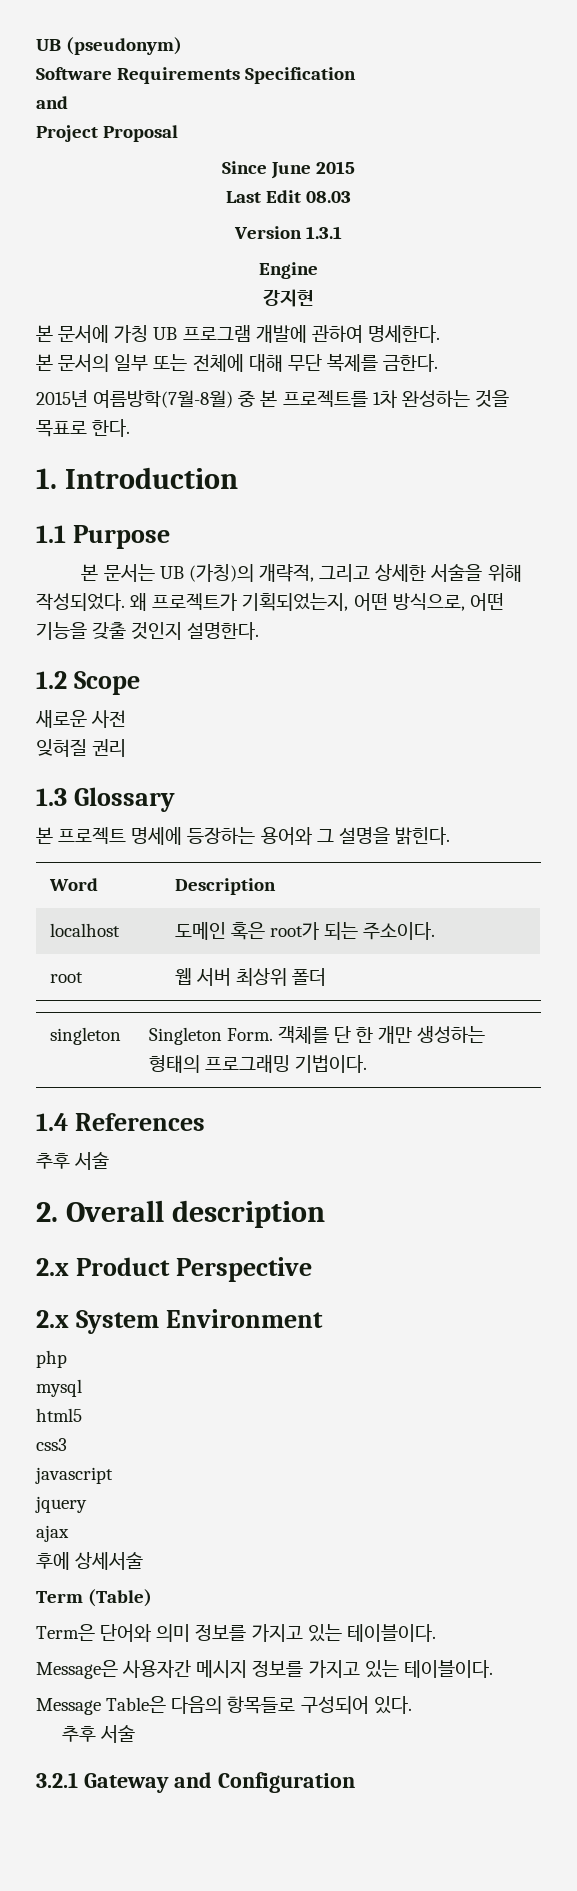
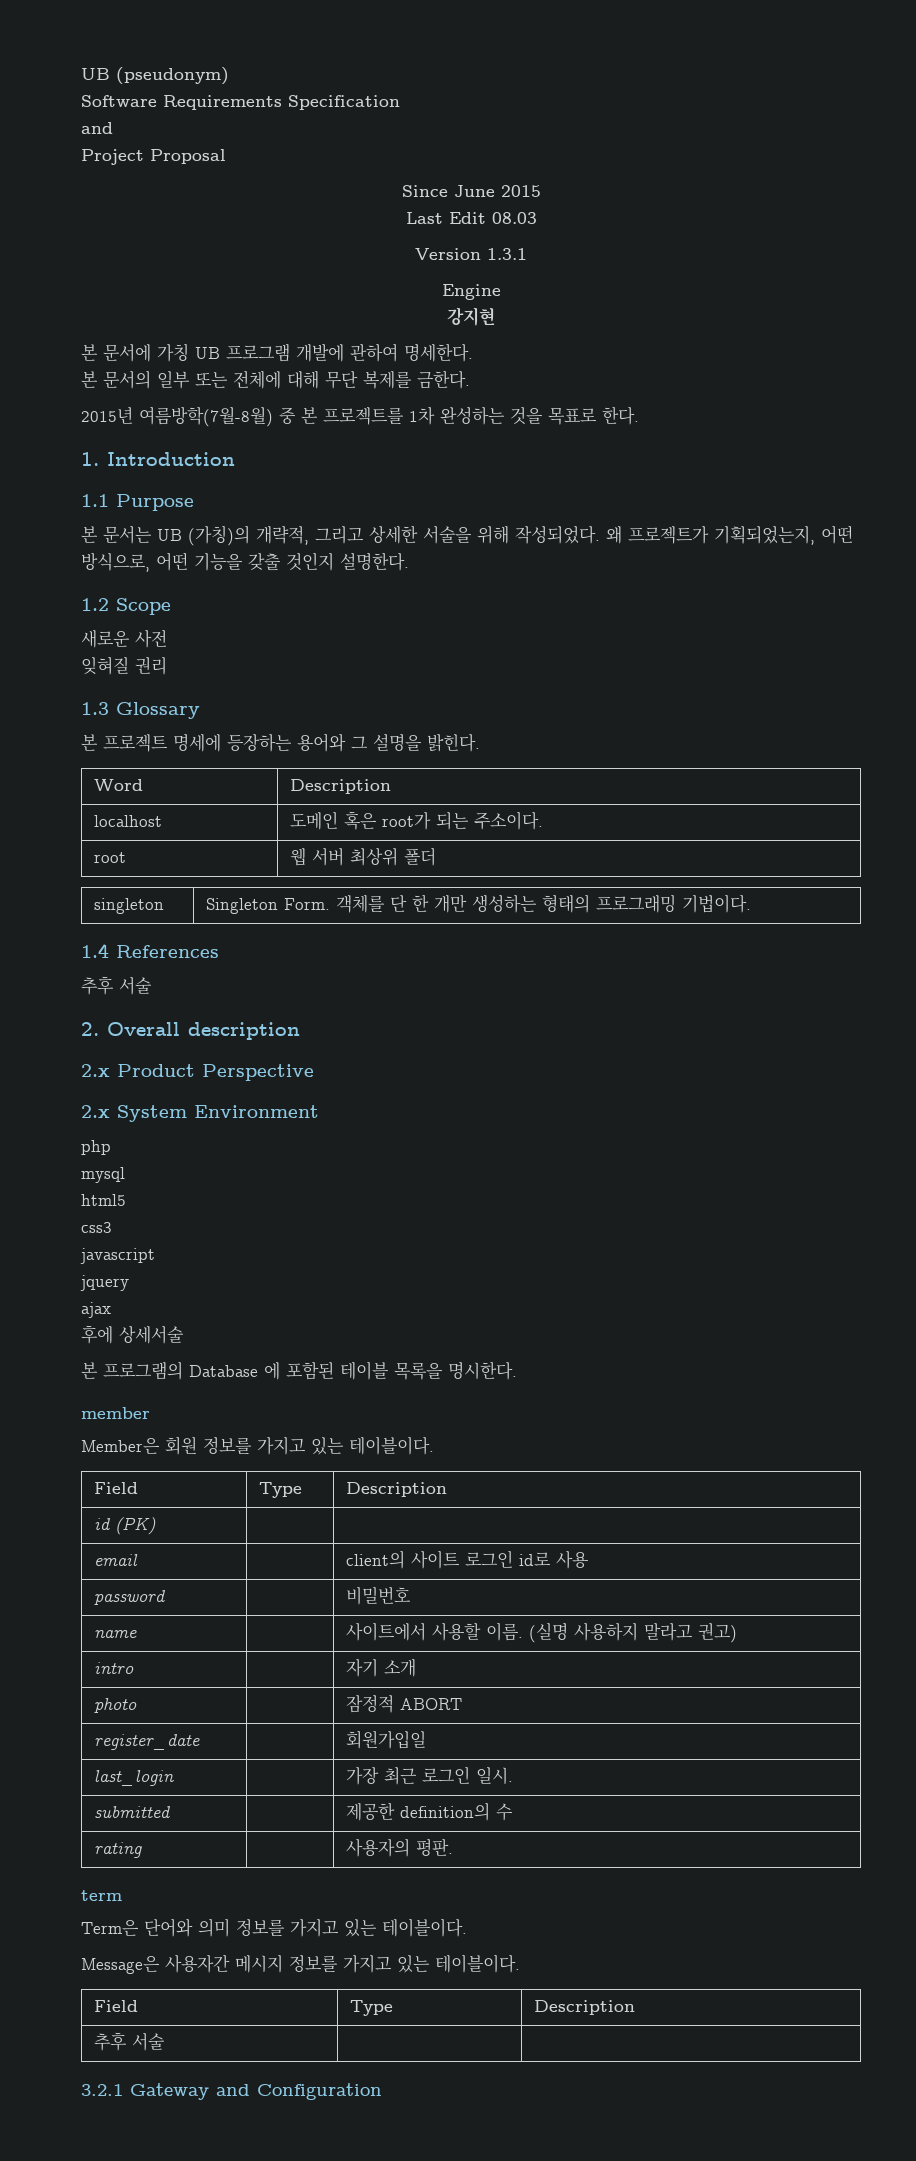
- Term (Table)
+ 본 프로그램의 Database 에 포함된 테이블 목록을 명시한다.
+ member
+ Member은 회원 정보를 가지고 있는 테이블이다.
+ Field | Type | Description
+ id (PK) | |
+ email | | client의 사이트 로그인 id로 사용
+ password | | 비밀번호
+ name | | 사이트에서 사용할 이름. (실명 사용하지 말라고 권고)
+ intro | | 자기 소개
+ photo | | 잠정적 ABORT
+ register_date | | 회원가입일
+ last_login | | 가장 최근 로그인 일시.
+ submitted | | 제공한 definition의 수
+ rating | | 사용자의 평판.
+ term
  Message은 사용자간 메시지 정보를 가지고 있는 테이블이다.
- Message Table은 다음의 항목들로 구성되어 있다.
- 추후 서술
+ Field | Type | Description
+ 추후 서술 | |

